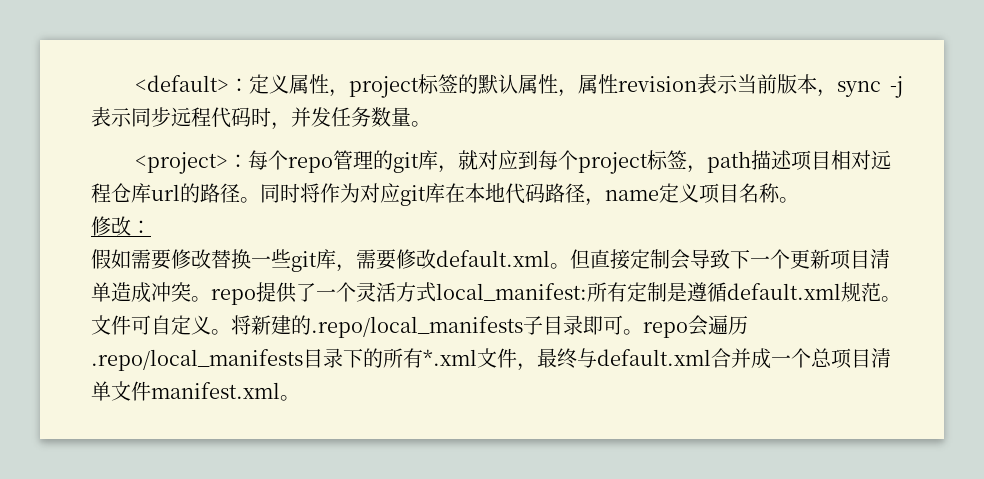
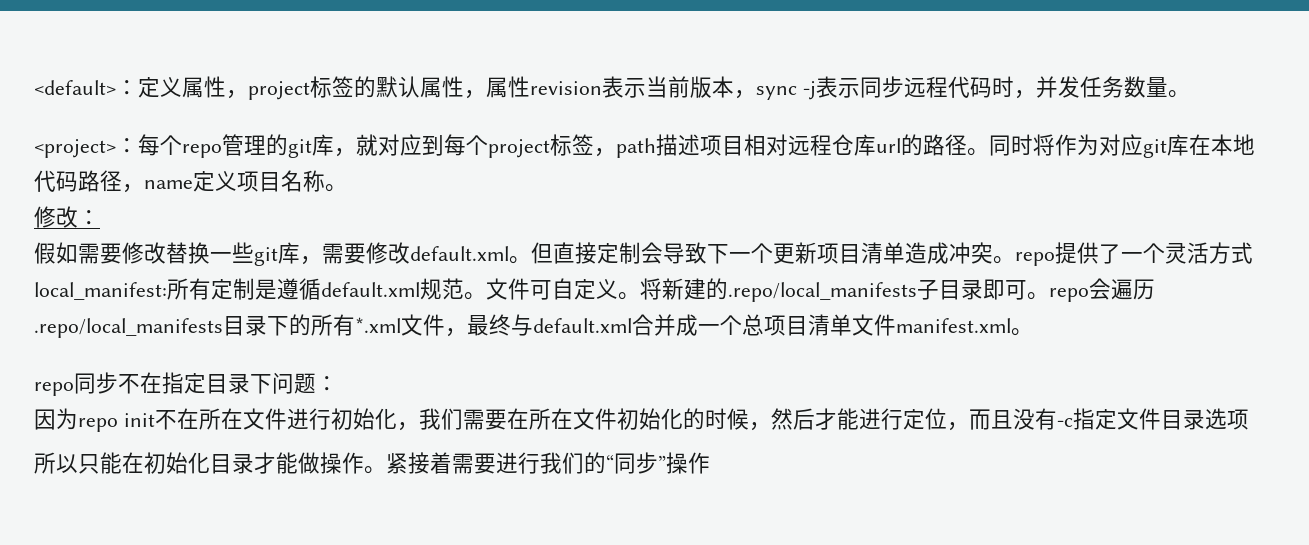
+ repo同步不在指定目录下问题：
+ 因为repo init不在所在文件进行初始化，我们需要在所在文件初始化的时候，然后才能进行定位，而且没有-c指定文件目录选项
+ 所以只能在初始化目录才能做操作。紧接着需要进行我们的“同步”操作

